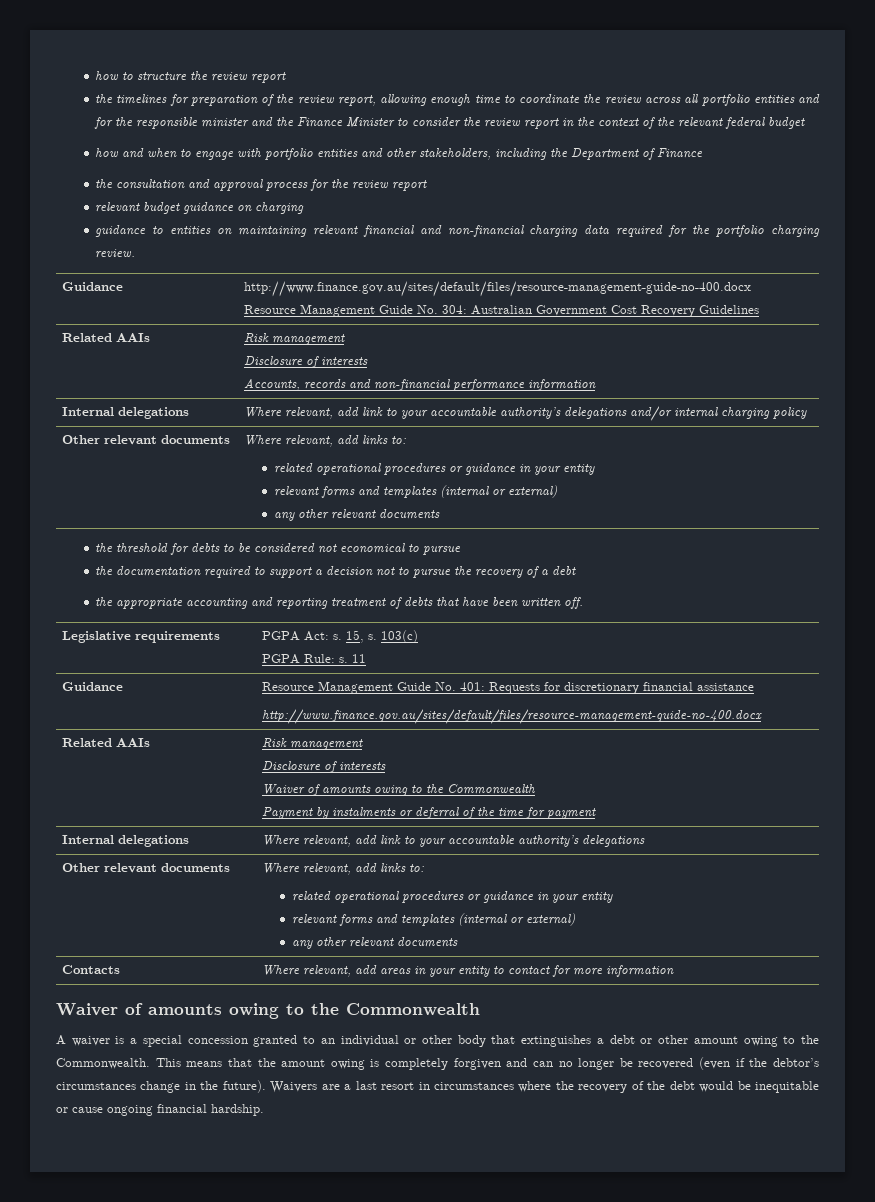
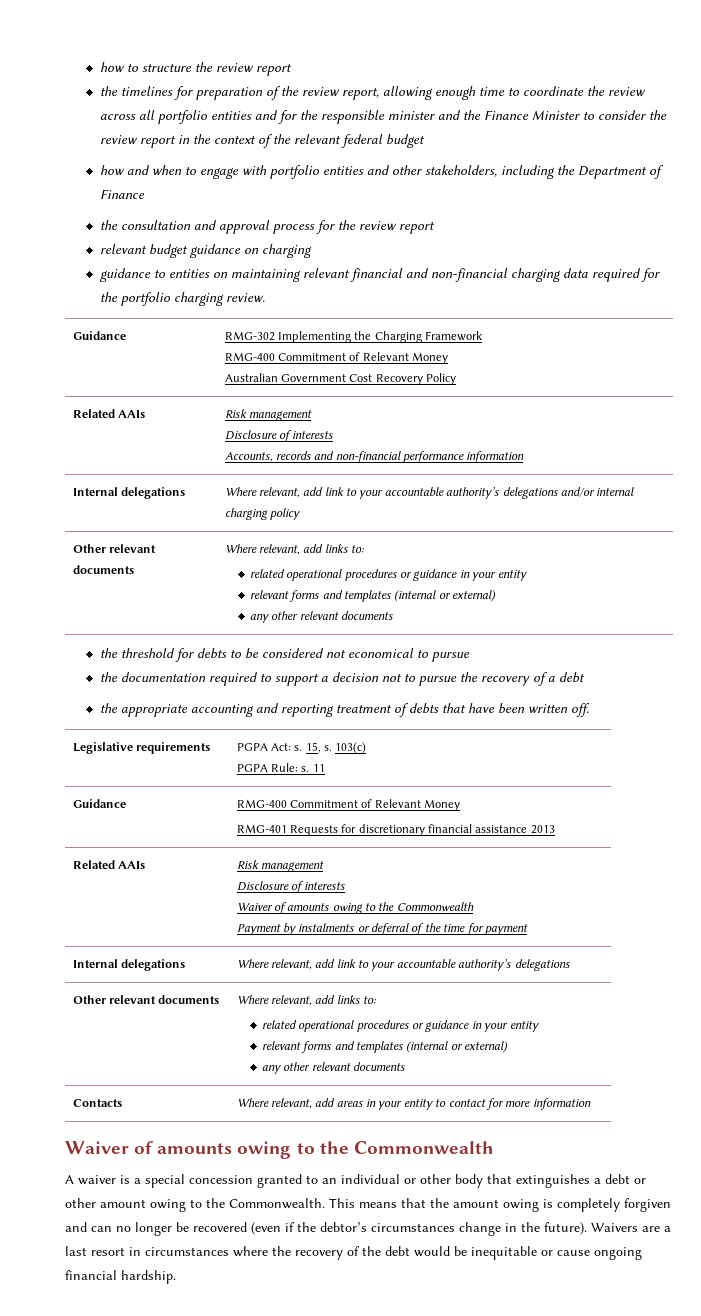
- Guidance | http://www.finance.gov.au/sites/default/files/resource-management-guide-no-400.docx
- Resource Management Guide No. 304: Australian Government Cost Recovery Guidelines
+ Guidance | RMG-302 Implementing the Charging Framework
+ RMG-400 Commitment of Relevant Money
+ Australian Government Cost Recovery Policy
- Guidance | Resource Management Guide No. 401: Requests for discretionary financial assistance
- http://www.finance.gov.au/sites/default/files/resource-management-guide-no-400.docx
+ Guidance | RMG-400 Commitment of Relevant Money
+ RMG-401 Requests for discretionary financial assistance 2013

